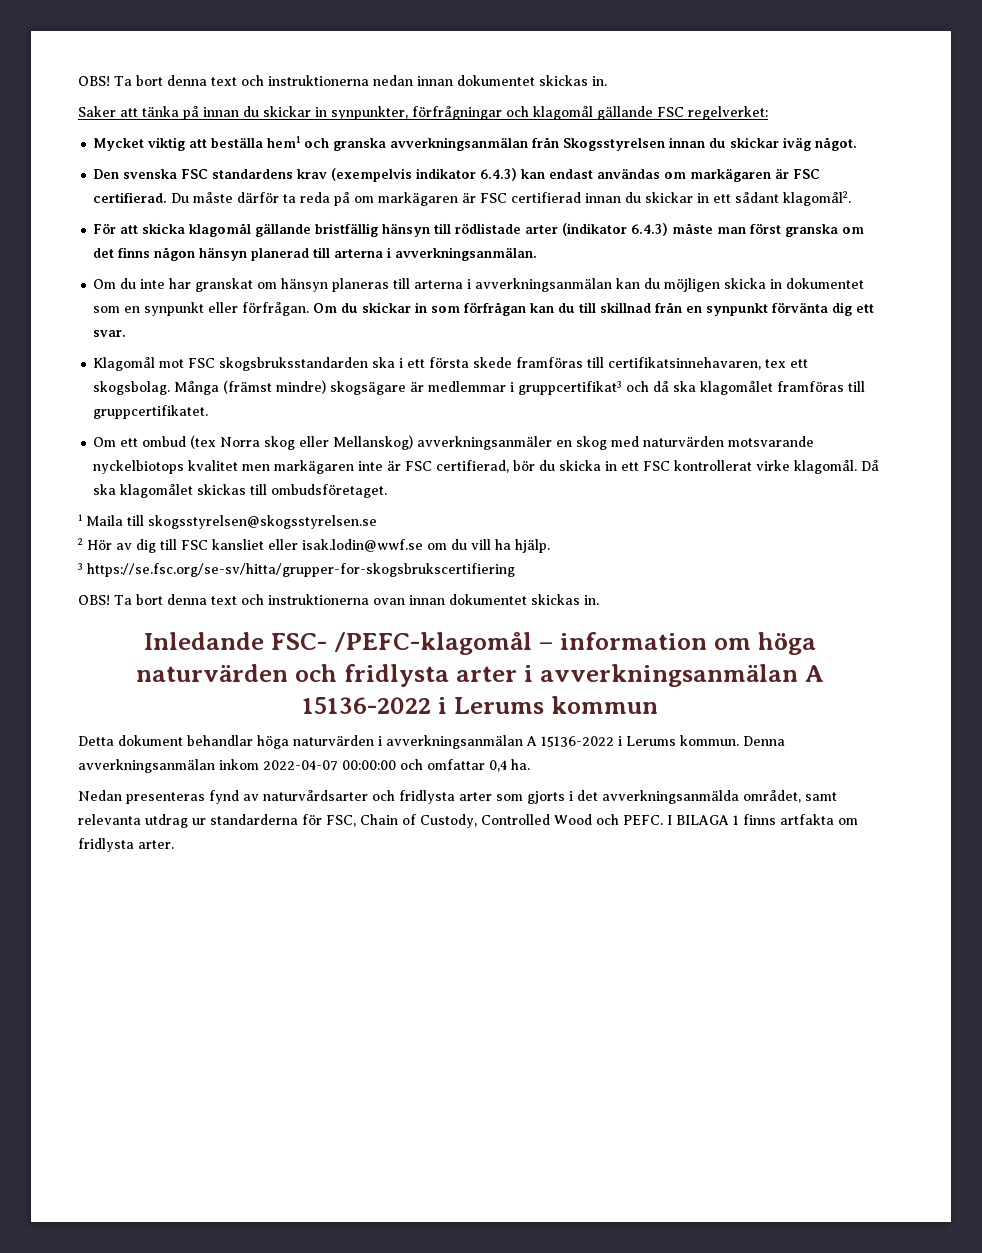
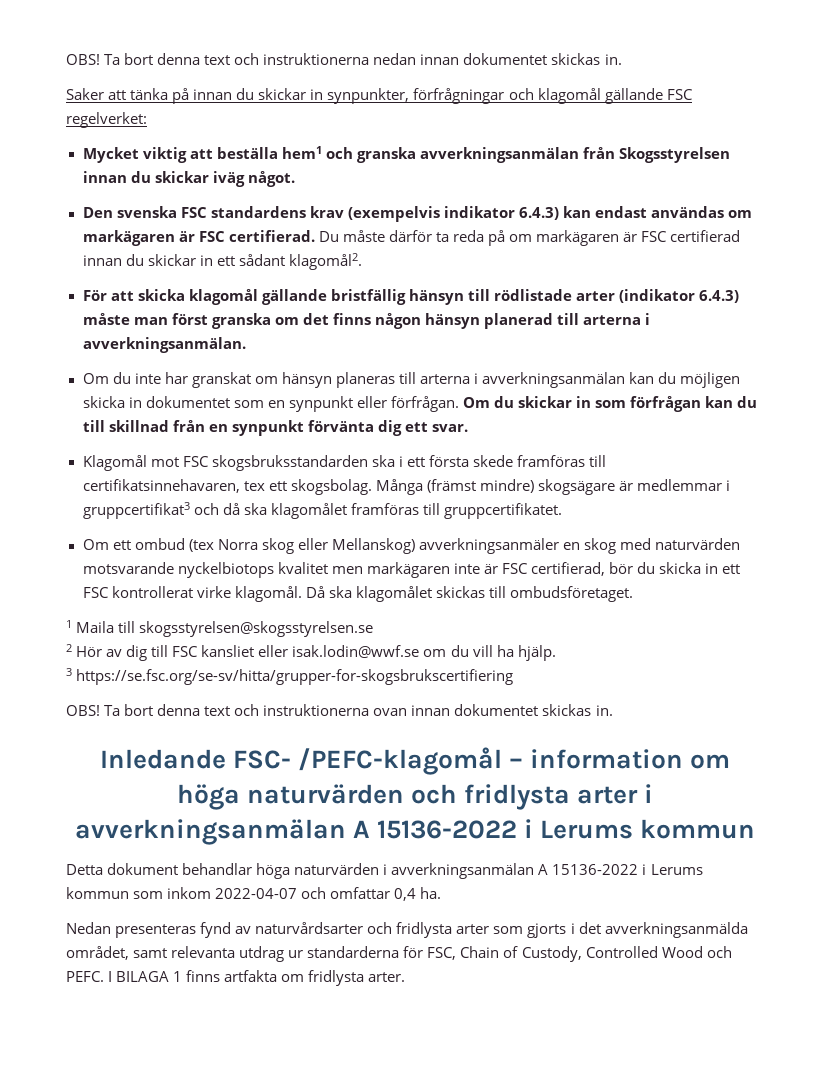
- Detta dokument behandlar höga naturvärden i avverkningsanmälan A 15136-2022 i Lerums kommun. Denna avverkningsanmälan inkom 2022-04-07 00:00:00 och omfattar 0,4 ha.
+ Detta dokument behandlar höga naturvärden i avverkningsanmälan A 15136-2022 i Lerums kommun som inkom 2022-04-07 och omfattar 0,4 ha.

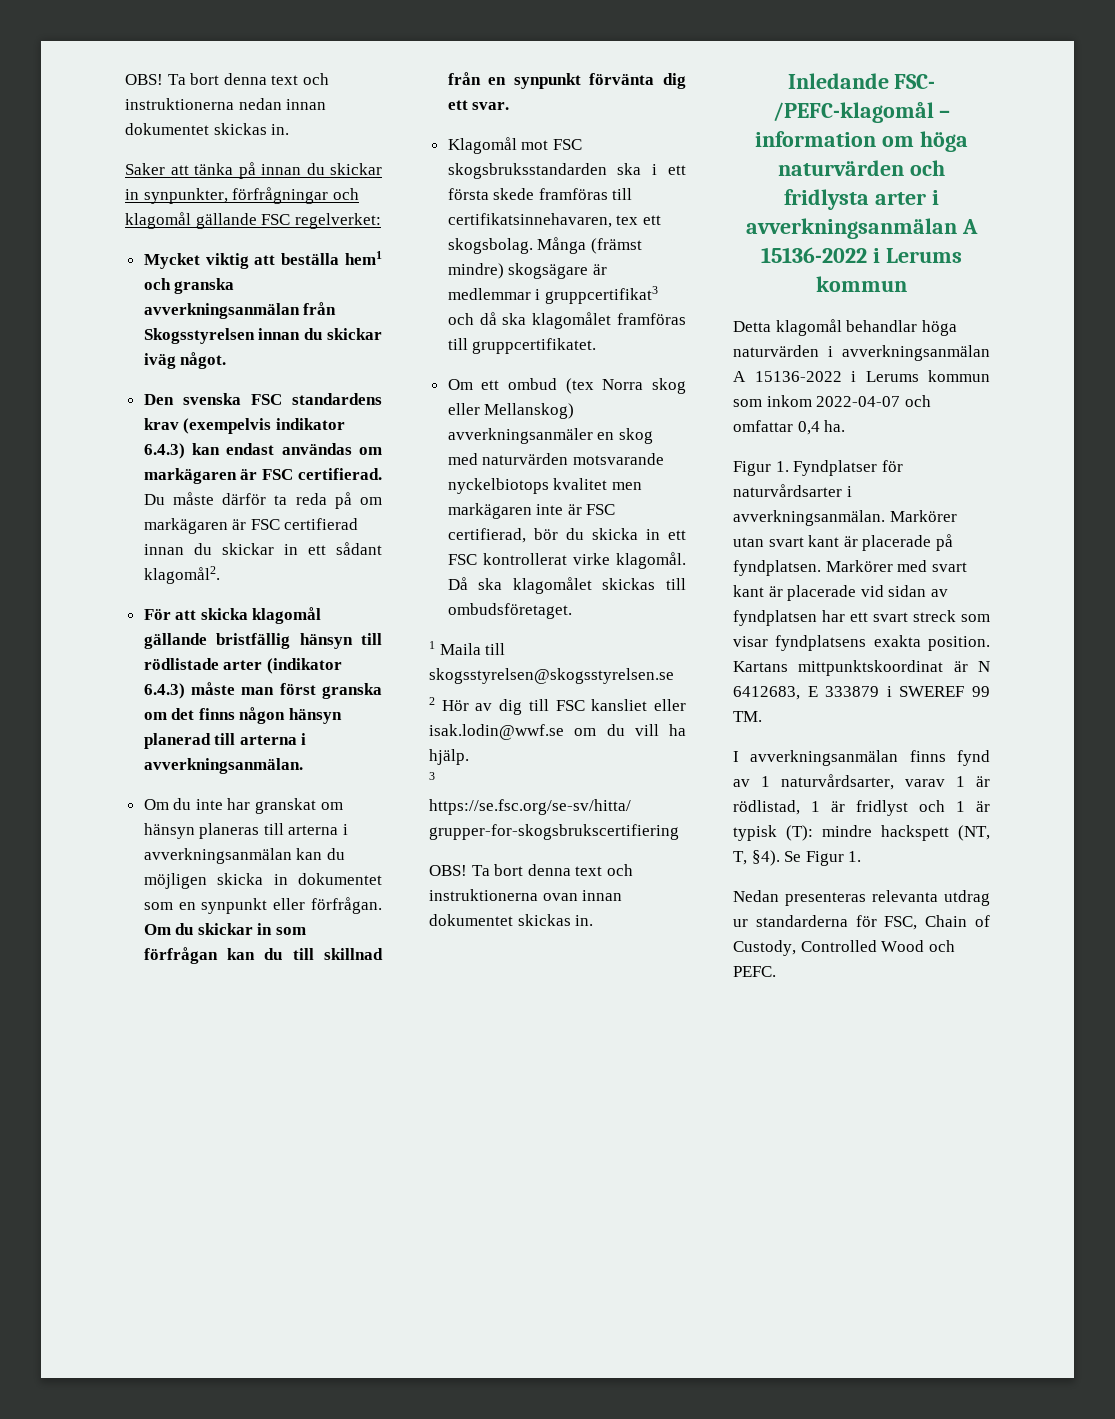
- Detta dokument behandlar höga naturvärden i avverkningsanmälan A 15136-2022 i Lerums kommun som inkom 2022-04-07 och omfattar 0,4 ha.
+ Detta klagomål behandlar höga naturvärden i avverkningsanmälan A 15136-2022 i Lerums kommun som inkom 2022-04-07 och omfattar 0,4 ha.
- Nedan presenteras fynd av naturvårdsarter och fridlysta arter som gjorts i det avverkningsanmälda området, samt relevanta utdrag ur standarderna för FSC, Chain of Custody, Controlled Wood och PEFC. I BILAGA 1 finns artfakta om fridlysta arter.
+ Figur 1. Fyndplatser för naturvårdsarter i avverkningsanmälan. Markörer utan svart kant är placerade på fyndplatsen. Markörer med svart kant är placerade vid sidan av fyndplatsen har ett svart streck som visar fyndplatsens exakta position. Kartans mittpunktskoordinat är N 6412683, E 333879 i SWEREF 99 TM.
+ I avverkningsanmälan finns fynd av 1 naturvårdsarter, varav 1 är rödlistad, 1 är fridlyst och 1 är typisk (T): mindre hackspett (NT, T, §4). Se Figur 1.
+ Nedan presenteras relevanta utdrag ur standarderna för FSC, Chain of Custody, Controlled Wood och PEFC.

